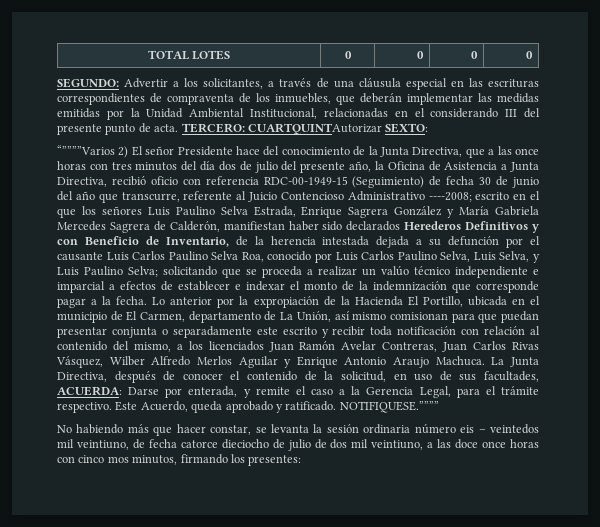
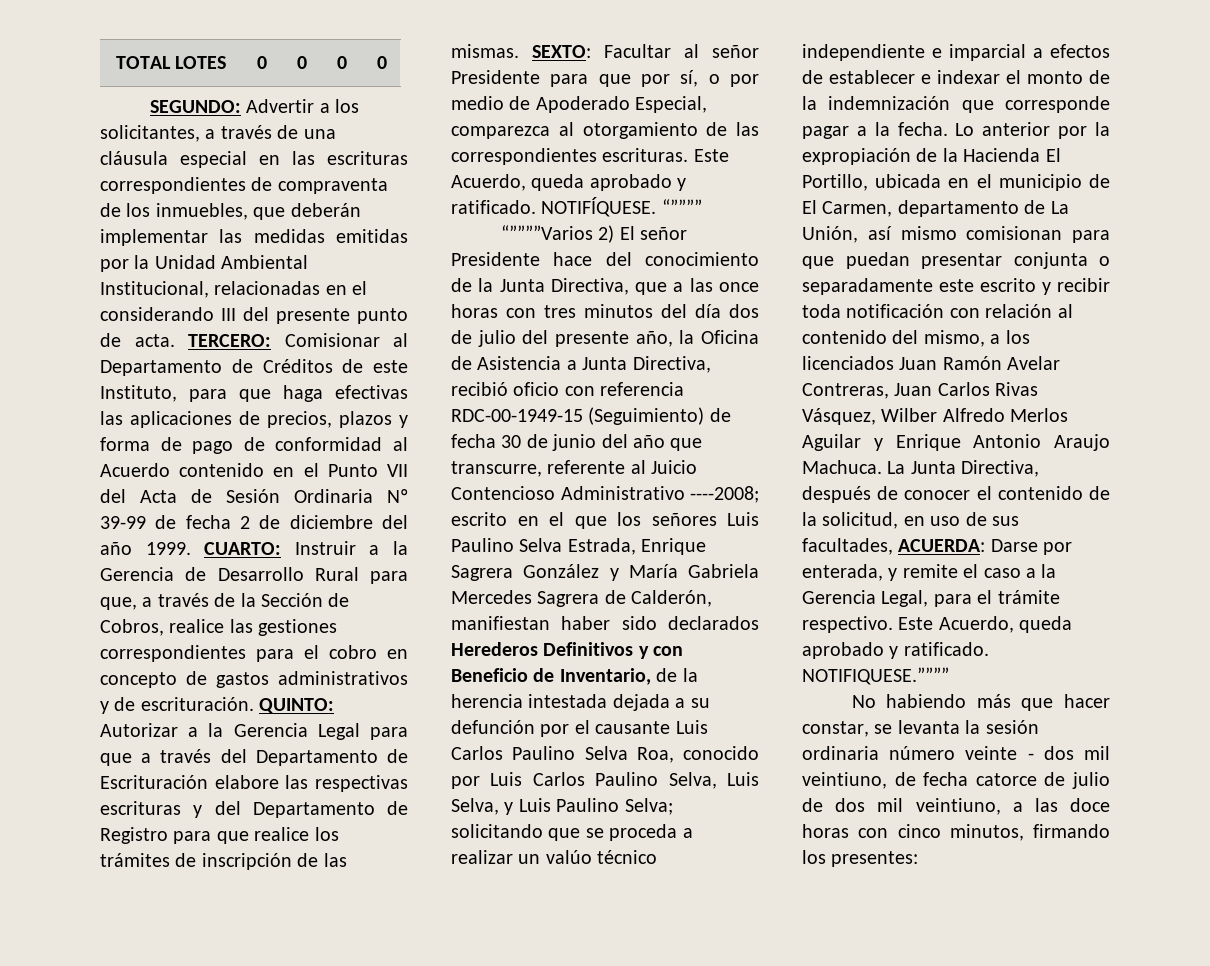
- TERCERO: CUARTQUINTAutorizar SEXTO:
+ TERCERO: Comisionar al Departamento de Créditos de este Instituto, para que haga efectivas las aplicaciones de precios, plazos y forma de pago de conformidad al Acuerdo contenido en el Punto VII del Acta de Sesión Ordinaria Nº 39-99 de fecha 2 de diciembre del año 1999. CUARTO: Instruir a la Gerencia de Desarrollo Rural para que, a través de la Sección de Cobros, realice las gestiones correspondientes para el cobro en concepto de gastos administrativos y de escrituración. QUINTO: Autorizar a la Gerencia Legal para que a través del Departamento de Escrituración elabore las respectivas escrituras y del Departamento de Registro para que realice los trámites de inscripción de las mismas. SEXTO: Facultar al señor Presidente para que por sí, o por medio de Apoderado Especial, comparezca al otorgamiento de las correspondientes escrituras. Este Acuerdo, queda aprobado y ratificado. NOTIFÍQUESE. “””””
- No habiendo más que hacer constar, se levanta la sesión ordinaria número eis – veintedos mil veintiuno, de fecha catorce dieciocho de julio de dos mil veintiuno, a las doce once horas con cinco mos minutos, firmando los presentes:
+ No habiendo más que hacer constar, se levanta la sesión ordinaria número veinte - dos mil veintiuno, de fecha catorce de julio de dos mil veintiuno, a las doce horas con cinco minutos, firmando los presentes:

